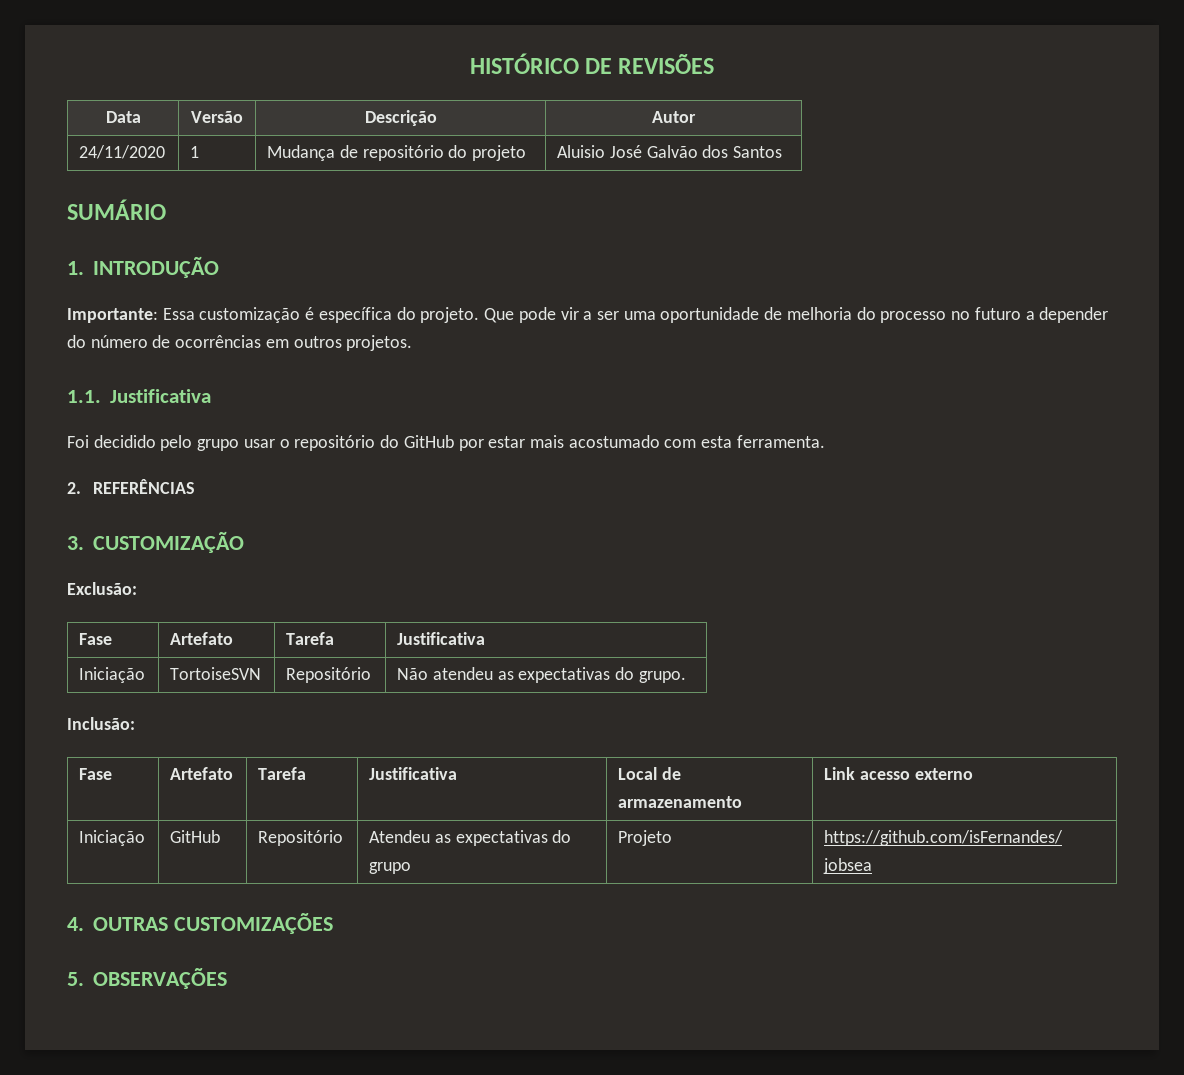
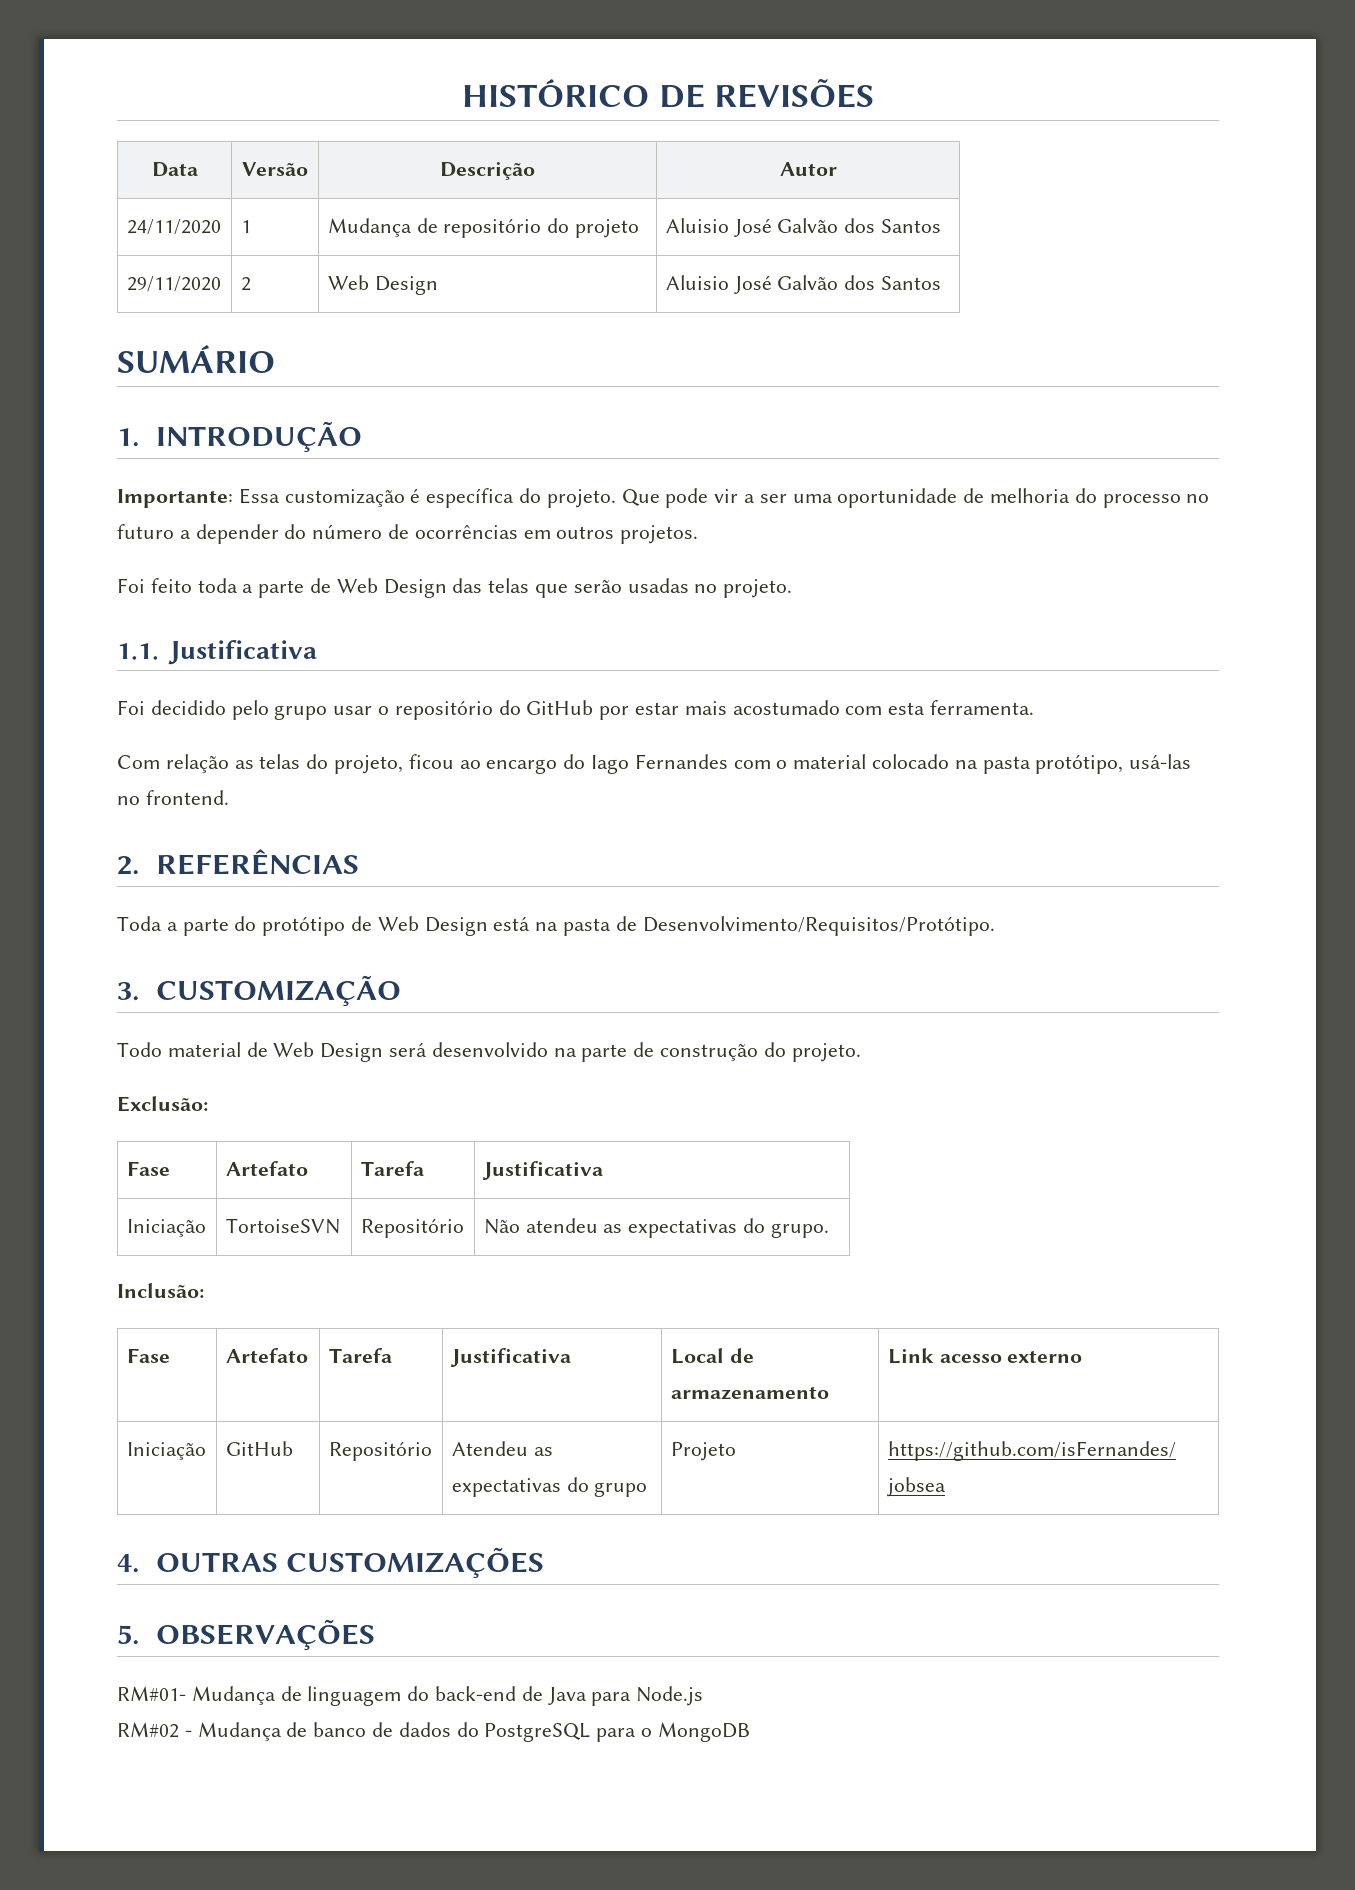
+ 29/11/2020 | 2 | Web Design | Aluisio José Galvão dos Santos
+ Foi feito toda a parte de Web Design das telas que serão usadas no projeto.
+ Com relação as telas do projeto, ficou ao encargo do Iago Fernandes com o material colocado na pasta protótipo, usá-las no frontend.
  2. REFERÊNCIAS
+ Toda a parte do protótipo de Web Design está na pasta de Desenvolvimento/Requisitos/Protótipo.
  3. CUSTOMIZAÇÃO
+ Todo material de Web Design será desenvolvido na parte de construção do projeto.
+ RM#01- Mudança de linguagem do back-end de Java para Node.js
+ RM#02 - Mudança de banco de dados do PostgreSQL para o MongoDB

